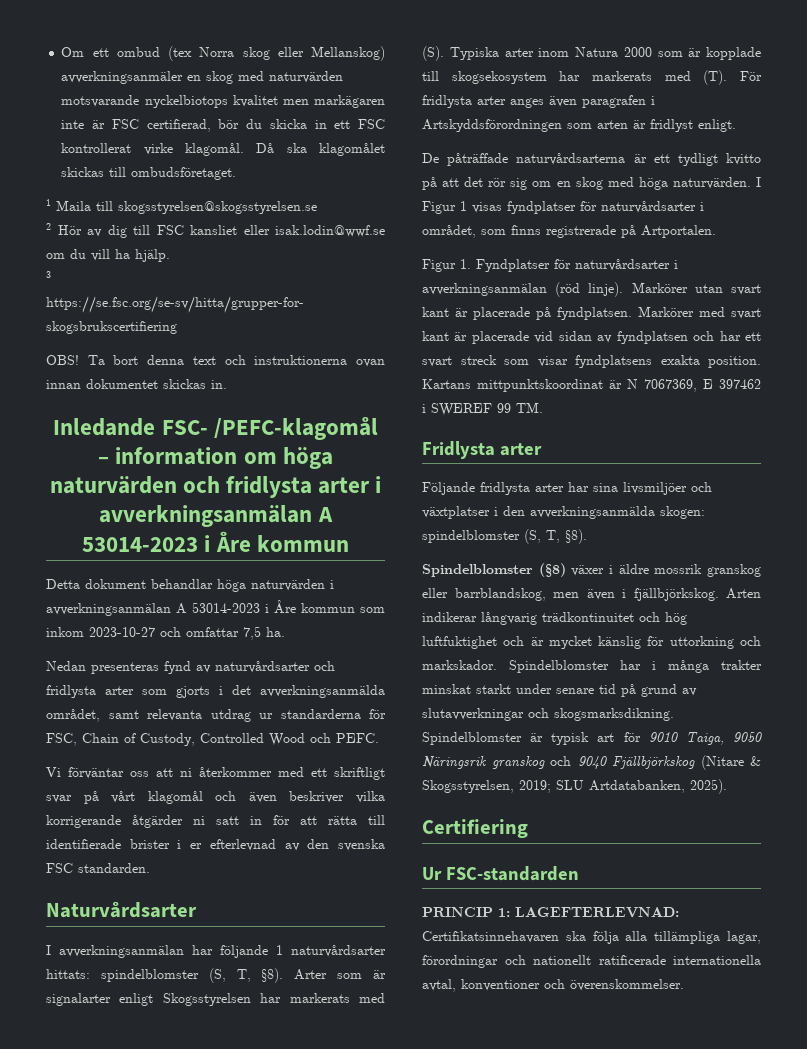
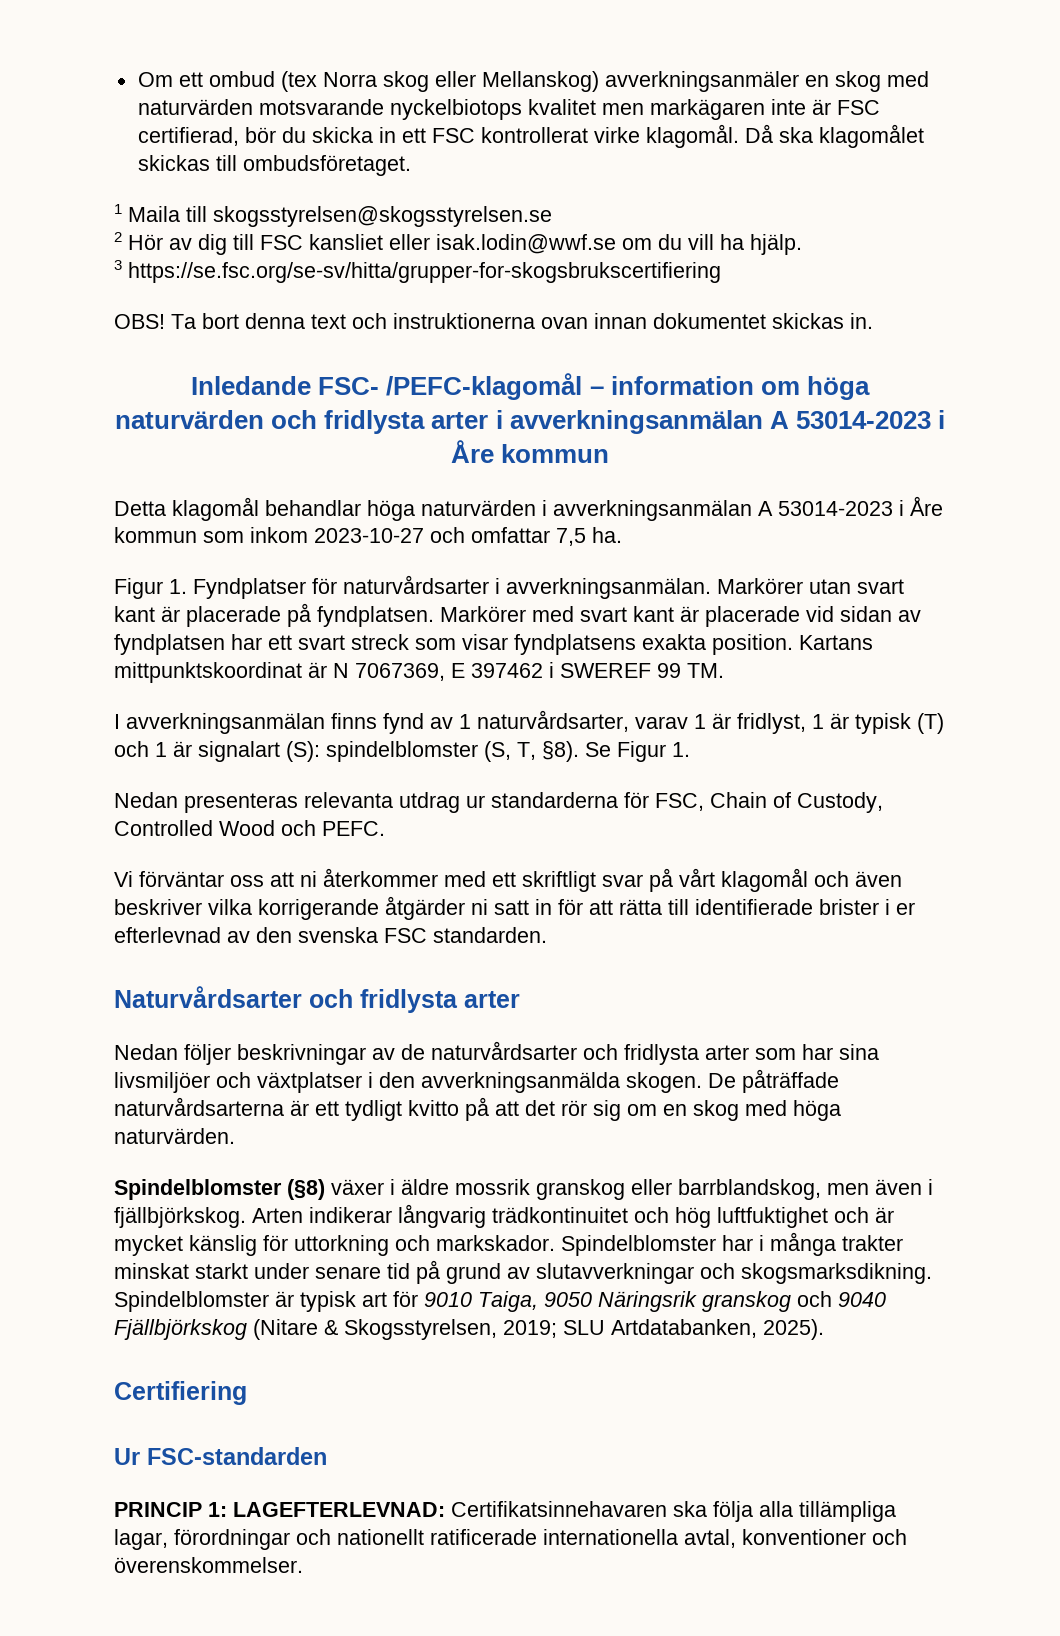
- Detta dokument behandlar höga naturvärden i avverkningsanmälan A 53014-2023 i Åre kommun som inkom 2023-10-27 och omfattar 7,5 ha.
+ Detta klagomål behandlar höga naturvärden i avverkningsanmälan A 53014-2023 i Åre kommun som inkom 2023-10-27 och omfattar 7,5 ha.
- Nedan presenteras fynd av naturvårdsarter och fridlysta arter som gjorts i det avverkningsanmälda området, samt relevanta utdrag ur standarderna för FSC, Chain of Custody, Controlled Wood och PEFC.
+ Figur 1. Fyndplatser för naturvårdsarter i avverkningsanmälan. Markörer utan svart kant är placerade på fyndplatsen. Markörer med svart kant är placerade vid sidan av fyndplatsen har ett svart streck som visar fyndplatsens exakta position. Kartans mittpunktskoordinat är N 7067369, E 397462 i SWEREF 99 TM.
+ I avverkningsanmälan finns fynd av 1 naturvårdsarter, varav 1 är fridlyst, 1 är typisk (T) och 1 är signalart (S): spindelblomster (S, T, §8). Se Figur 1.
+ Nedan presenteras relevanta utdrag ur standarderna för FSC, Chain of Custody, Controlled Wood och PEFC.
- Naturvårdsarter
- I avverkningsanmälan har följande 1 naturvårdsarter hittats: spindelblomster (S, T, §8). Arter som är signalarter enligt Skogsstyrelsen har markerats med (S). Typiska arter inom Natura 2000 som är kopplade till skogsekosystem har markerats med (T). För fridlysta arter anges även paragrafen i Artskyddsförordningen som arten är fridlyst enligt.
- De påträffade naturvårdsarterna är ett tydligt kvitto på att det rör sig om en skog med höga naturvärden. I Figur 1 visas fyndplatser för naturvårdsarter i området, som finns registrerade på Artportalen.
- Figur 1. Fyndplatser för naturvårdsarter i avverkningsanmälan (röd linje). Markörer utan svart kant är placerade på fyndplatsen. Markörer med svart kant är placerade vid sidan av fyndplatsen och har ett svart streck som visar fyndplatsens exakta position. Kartans mittpunktskoordinat är N 7067369, E 397462 i SWEREF 99 TM.
- Fridlysta arter
- Följande fridlysta arter har sina livsmiljöer och växtplatser i den avverkningsanmälda skogen: spindelblomster (S, T, §8).
+ Naturvårdsarter och fridlysta arter
+ Nedan följer beskrivningar av de naturvårdsarter och fridlysta arter som har sina livsmiljöer och växtplatser i den avverkningsanmälda skogen. De påträffade naturvårdsarterna är ett tydligt kvitto på att det rör sig om en skog med höga naturvärden.

